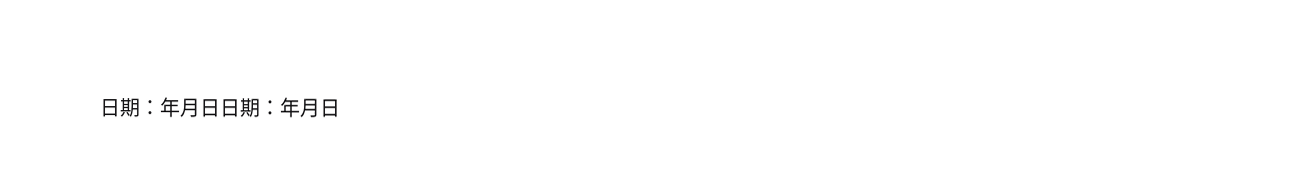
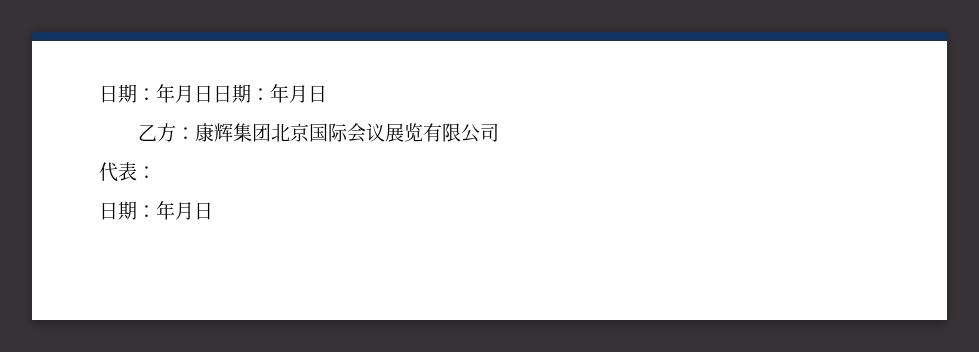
+ 乙方：康辉集团北京国际会议展览有限公司
+ 代表：
+ 日期：年月日

